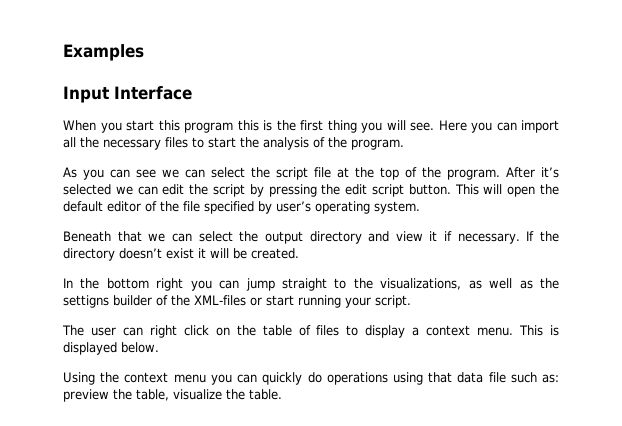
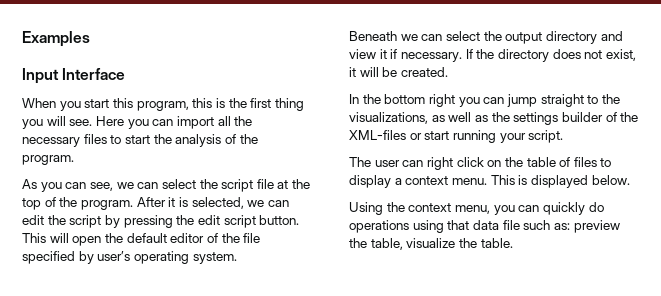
- When you start this program this is the first thing you will see.
+ When you start this program, this is the first thing you will see.
- As you can see we can select the script file at the top of the program.
+ As you can see, we can select the script file at the top of the program.
- After it’s selected we can edit the script by pressing the edit script button.
+ After it is selected, we can edit the script by pressing the edit script button.
- Beneath that we can select the output directory and view it if necessary.
+ Beneath we can select the output directory and view it if necessary.
- If the directory doesn’t exist it will be created.
+ If the directory does not exist, it will be created.
- In the bottom right you can jump straight to the visualizations, as well as the settigns builder of the XML-files or start running your script.
+ In the bottom right you can jump straight to the visualizations, as well as the settings builder of the XML-files or start running your script.
- Using the context menu you can quickly do operations using that data file such as: preview the table, visualize the table.
+ Using the context menu, you can quickly do operations using that data file such as: preview the table, visualize the table.

